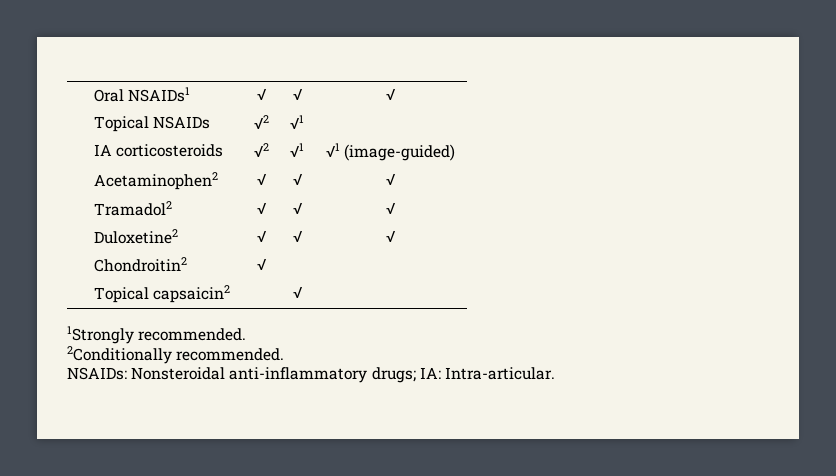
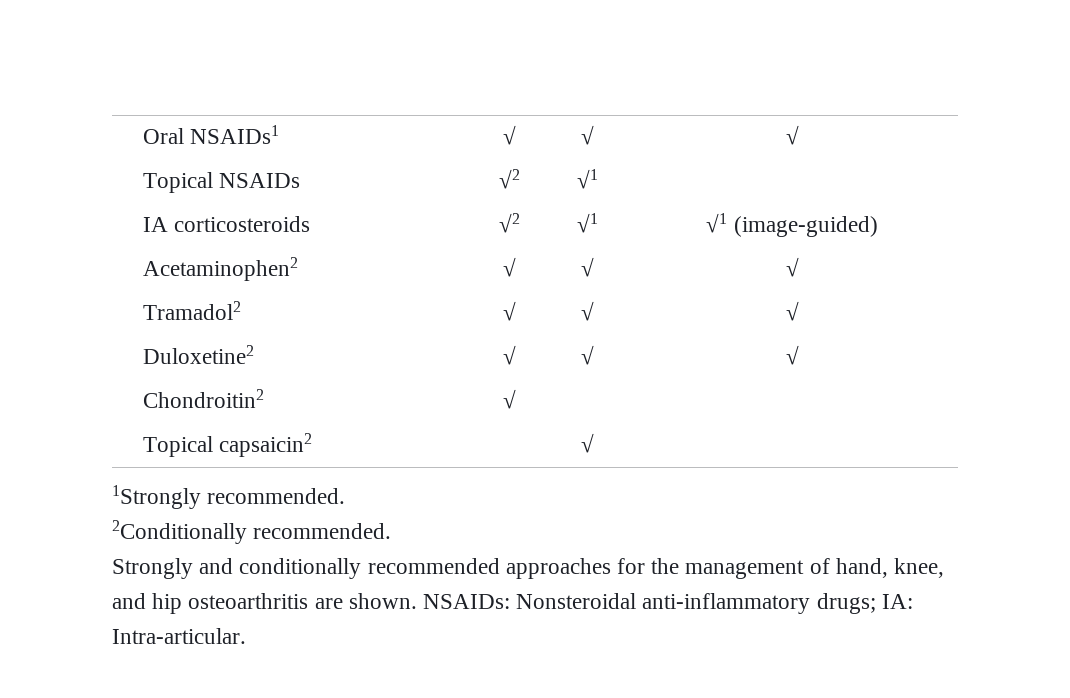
+ Strongly and conditionally recommended approaches for the management of hand, knee, and hip osteoarthritis are shown.

